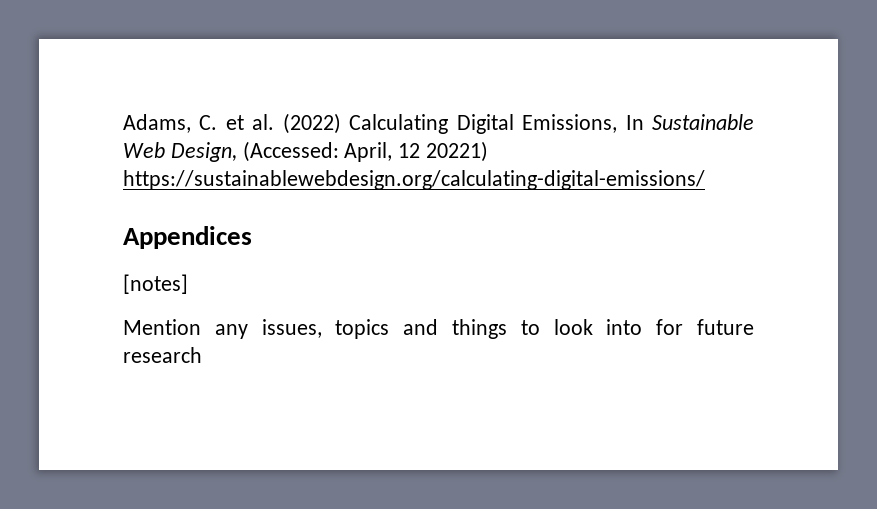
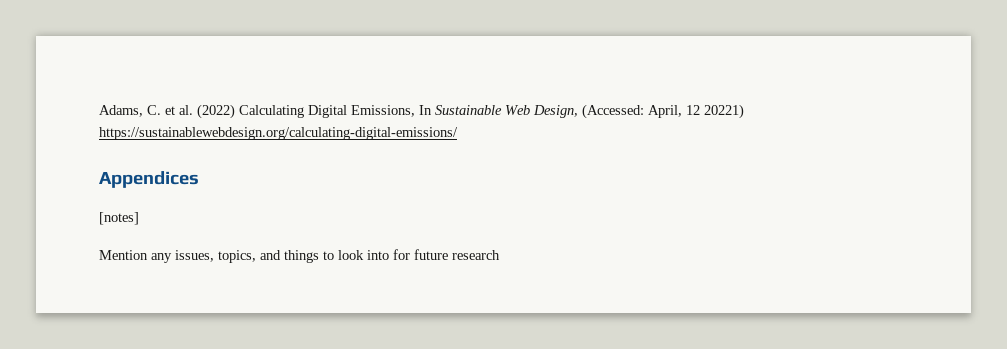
- Mention any issues, topics and things to look into for future research
+ Mention any issues, topics, and things to look into for future research

